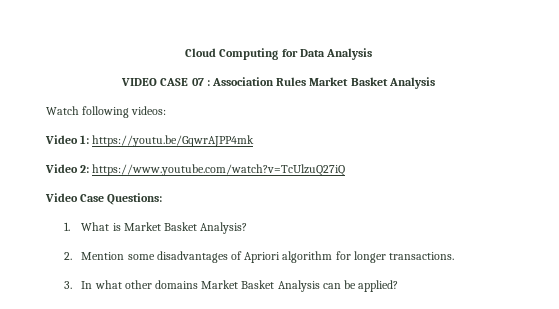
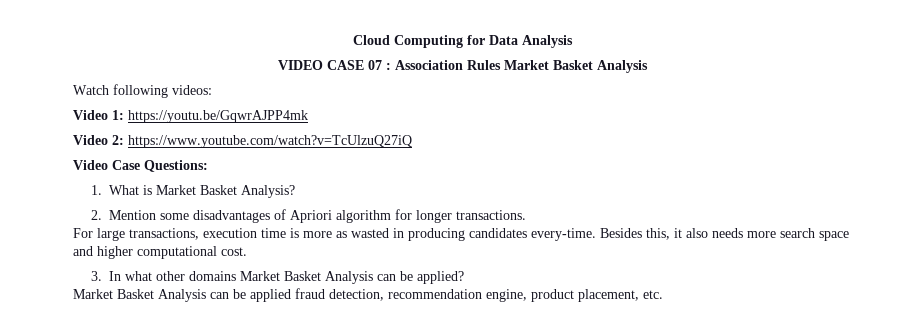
+ For large transactions, execution time is more as wasted in producing candidates every-time. Besides this, it also needs more search space and higher computational cost.
+ Market Basket Analysis can be applied fraud detection, recommendation engine, product placement, etc.

